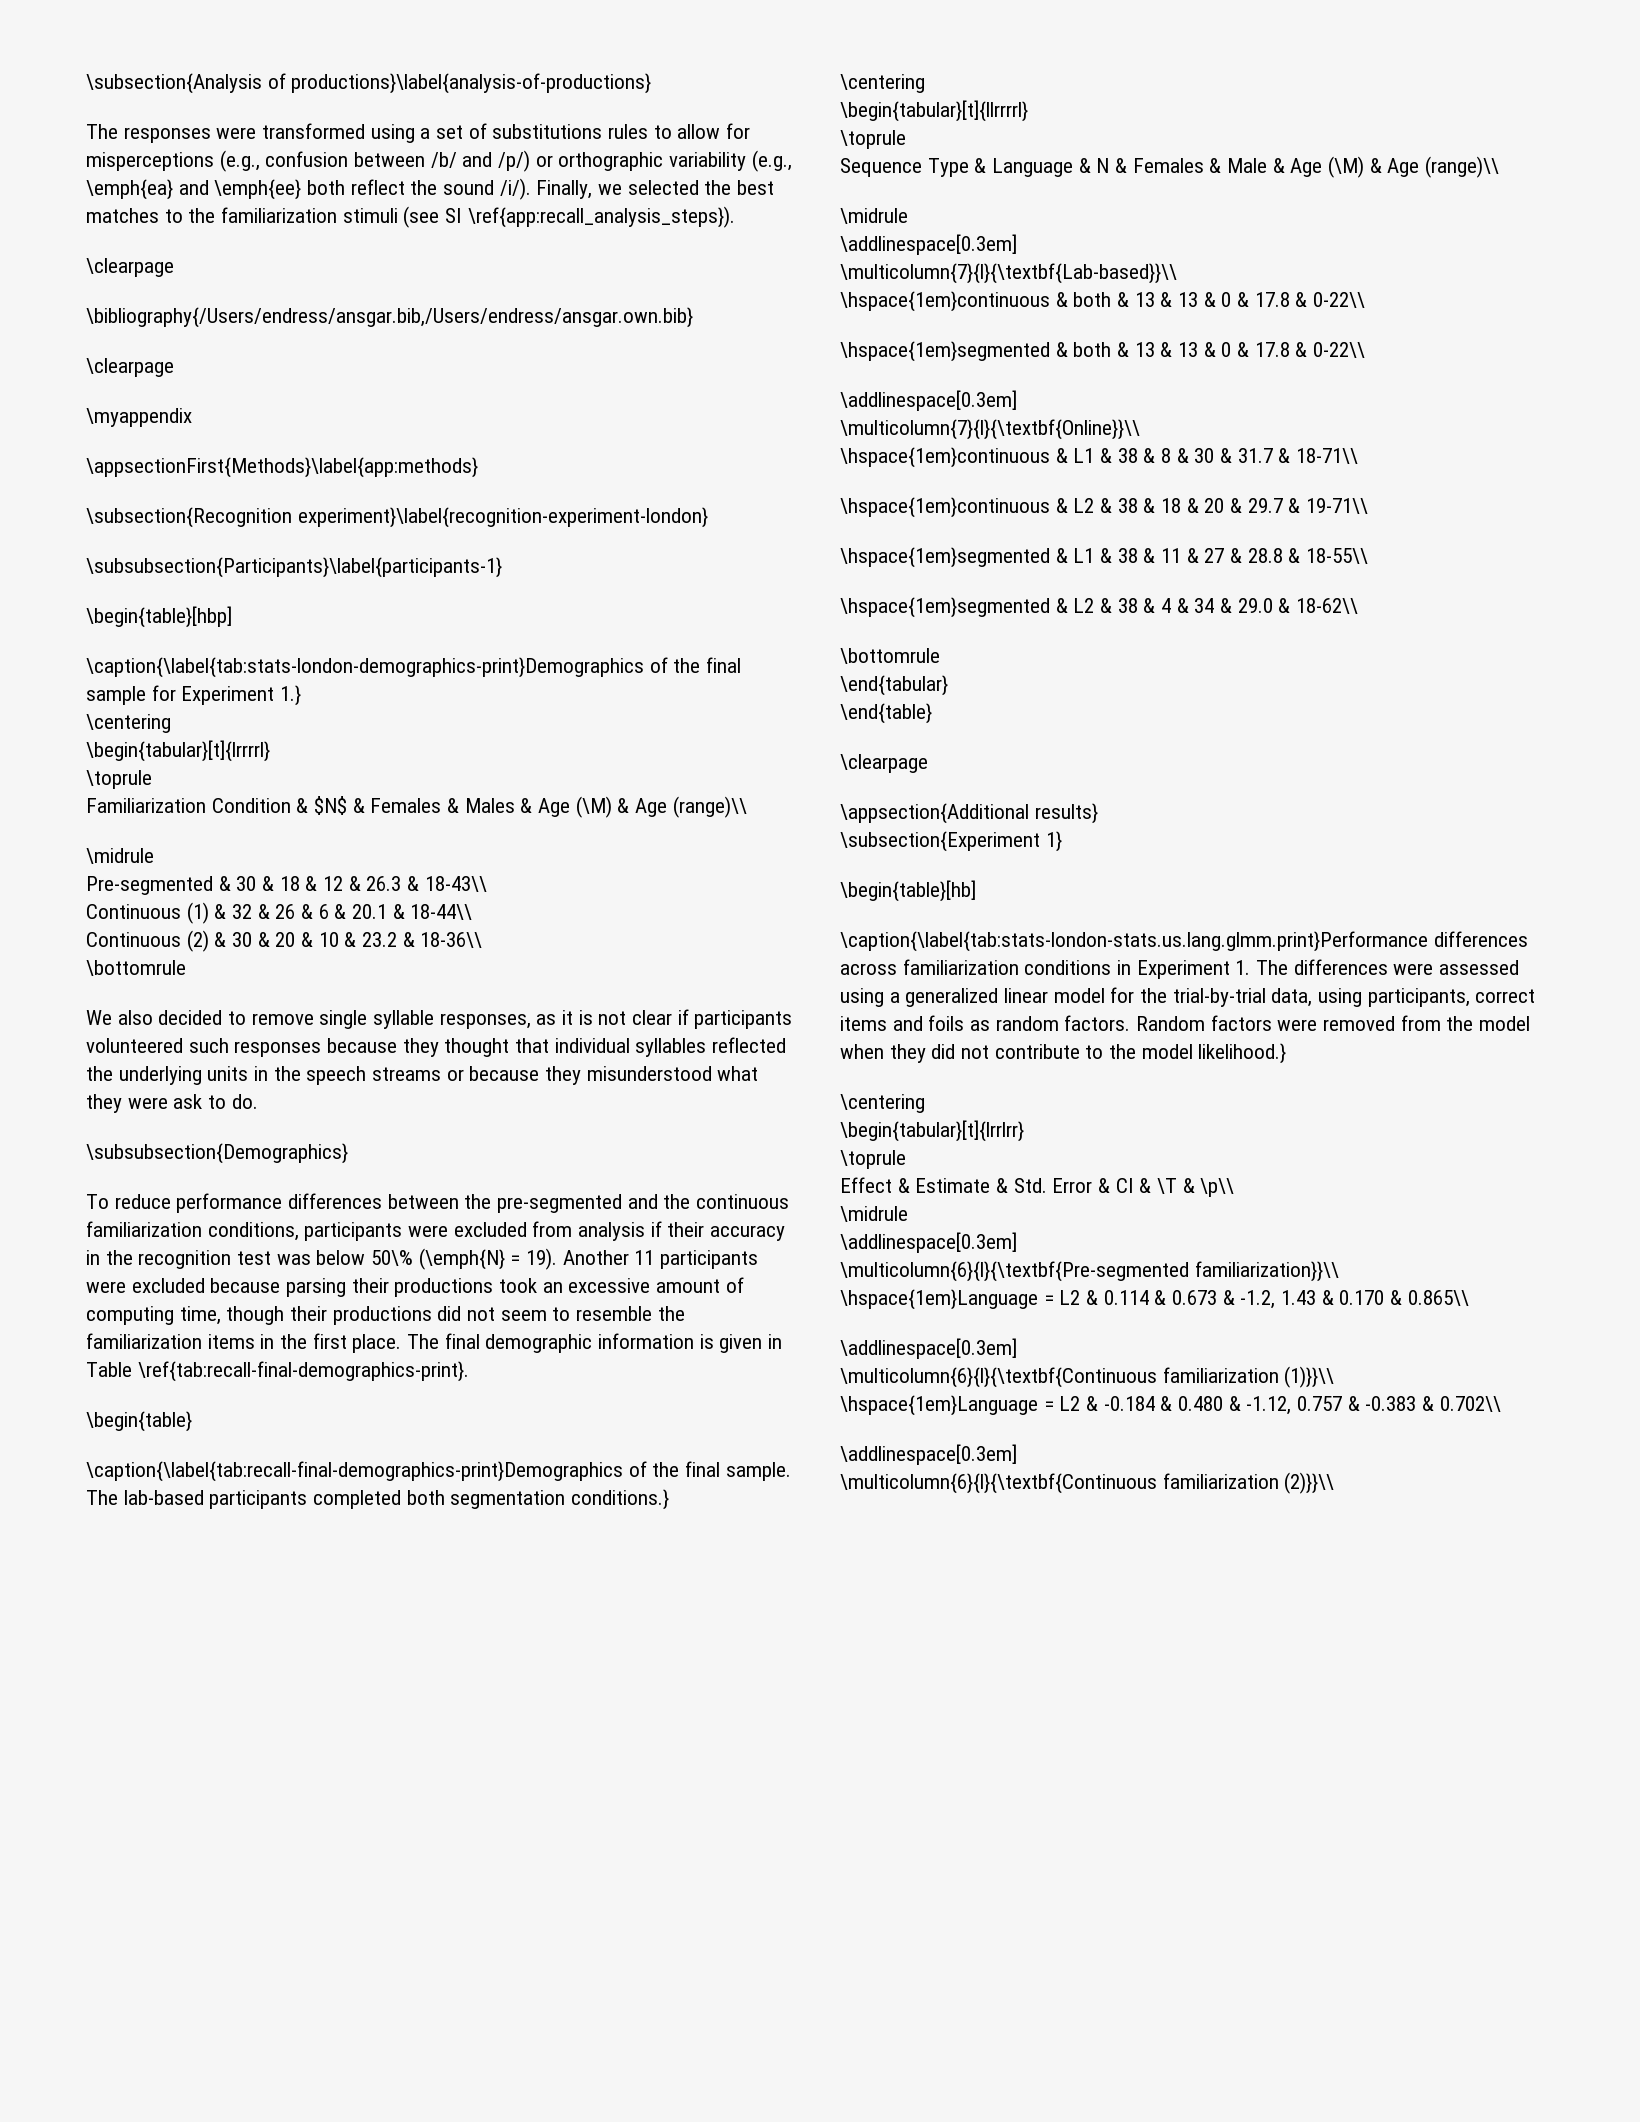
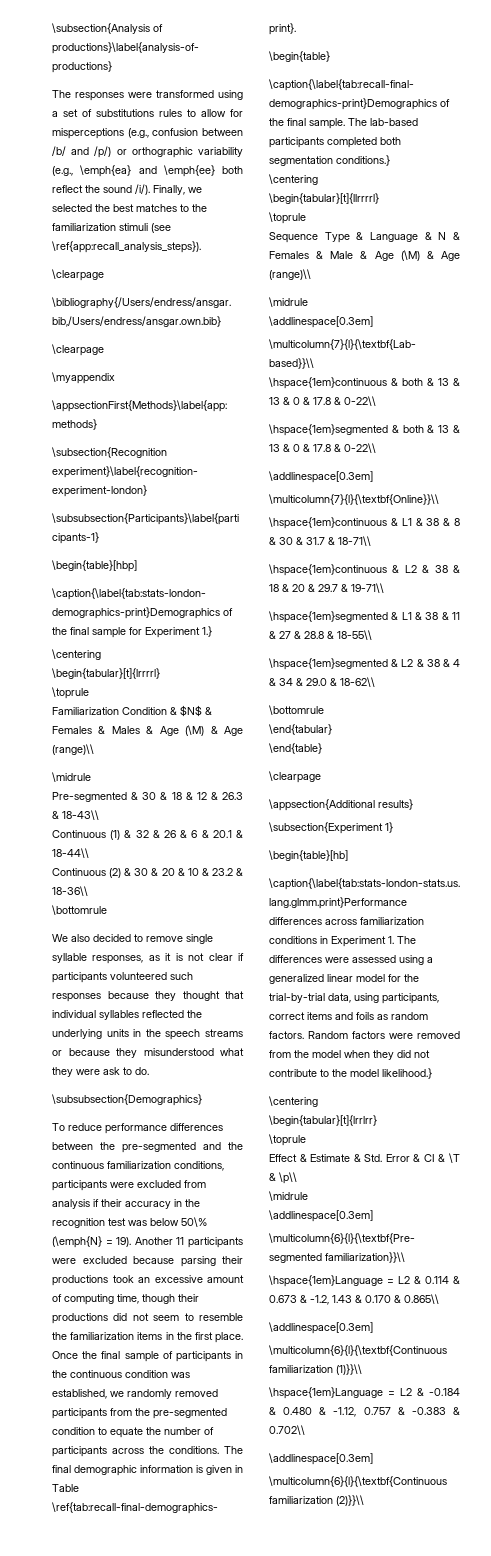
- Finally, we selected the best matches to the familiarization stimuli (see SI \ref{app:recall_analysis_steps}).
+ Finally, we selected the best matches to the familiarization stimuli (see \ref{app:recall_analysis_steps}).
+ Once the final sample of participants in the continuous condition was established, we randomly removed participants from the pre-segmented condition to equate the number of participants across the conditions.

